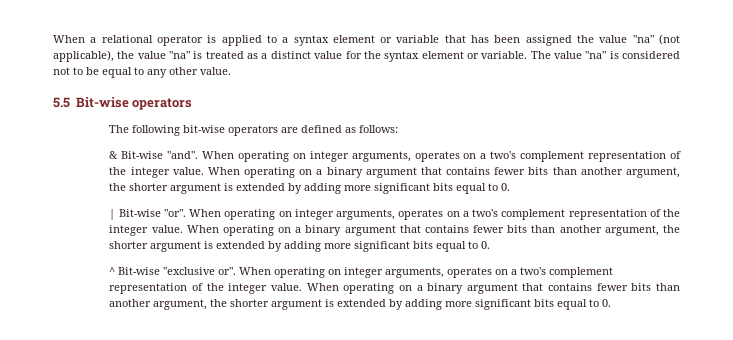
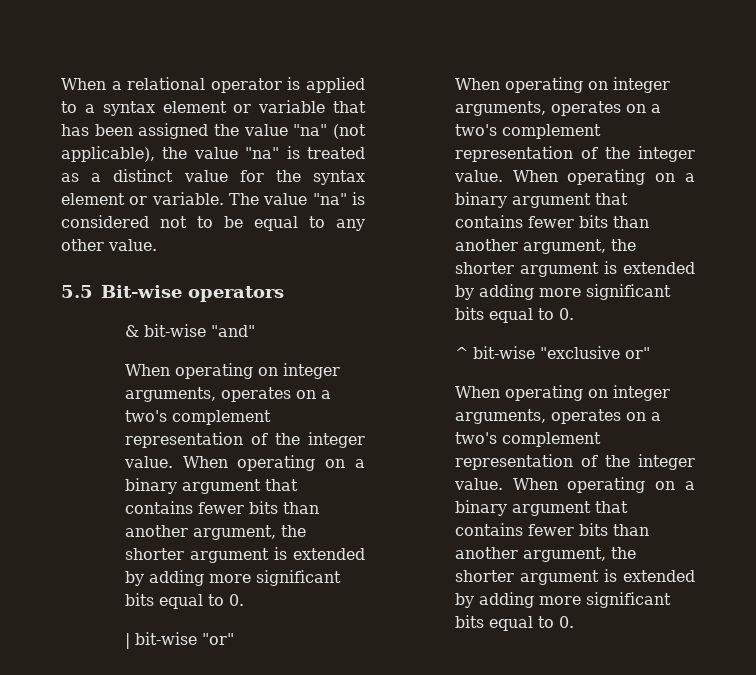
- The following bit-wise operators are defined as follows:
- & Bit-wise "and". When operating on integer arguments, operates on a two's complement representation of the integer value.
+ & bit-wise "and"
+ When operating on integer arguments, operates on a two's complement representation of the integer value.
- | Bit-wise "or". When operating on integer arguments, operates on a two's complement representation of the integer value.
+ | bit-wise "or"
+ When operating on integer arguments, operates on a two's complement representation of the integer value.
- ^ Bit-wise "exclusive or". When operating on integer arguments, operates on a two's complement representation of the integer value.
+ ^ bit-wise "exclusive or"
+ When operating on integer arguments, operates on a two's complement representation of the integer value.

